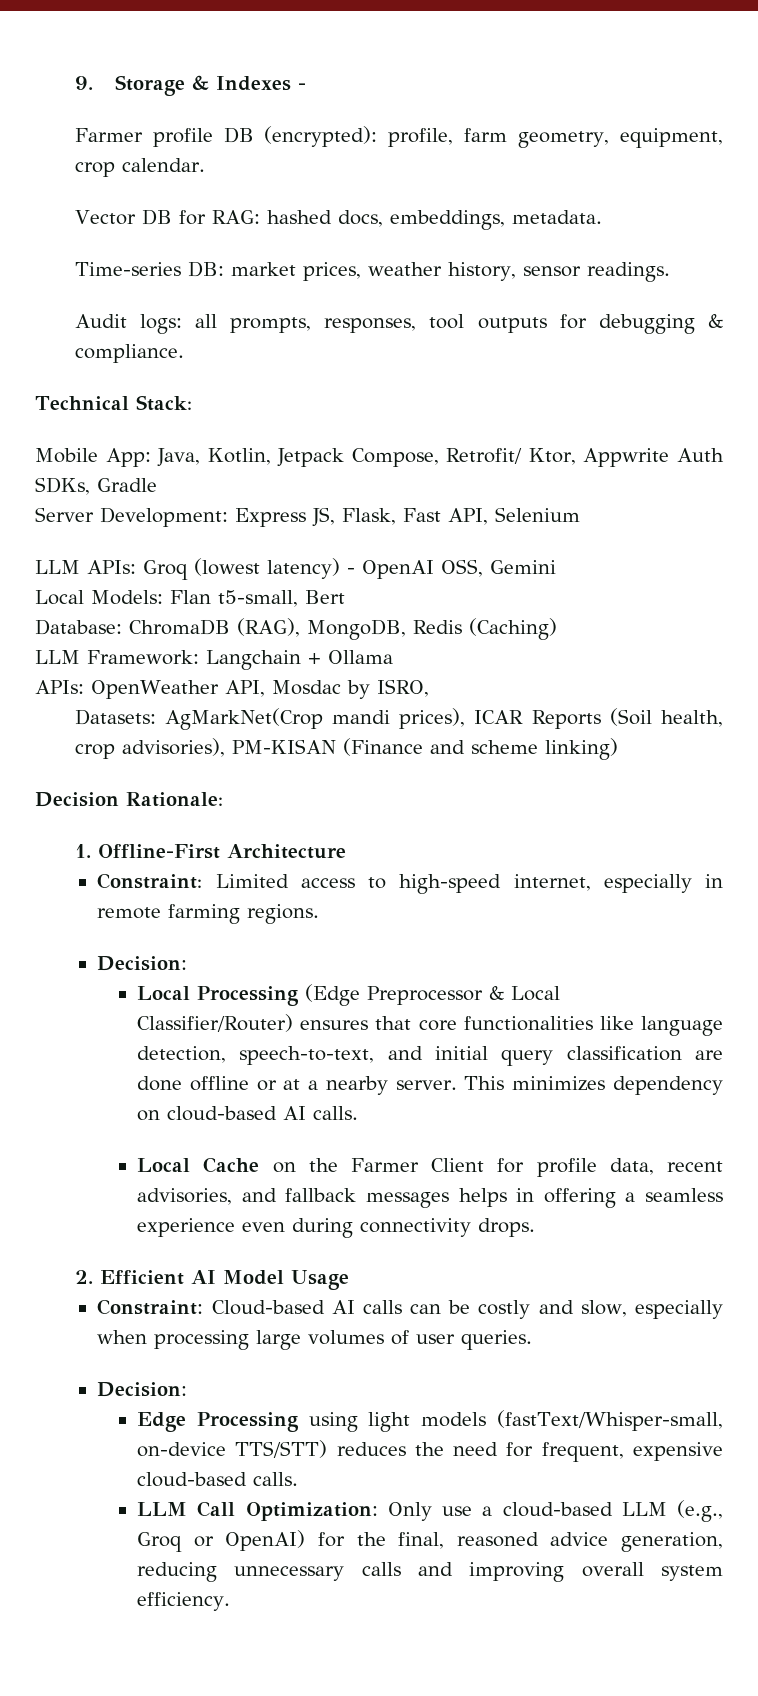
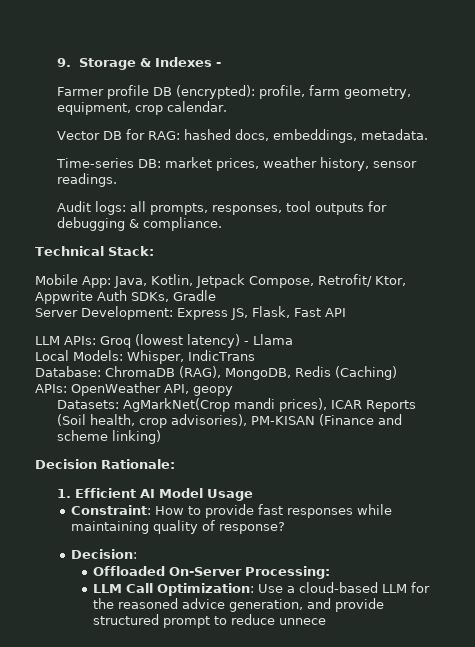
- Server Development: Express JS, Flask, Fast API, Selenium
+ Server Development: Express JS, Flask, Fast API
- LLM APIs: Groq (lowest latency) - OpenAI OSS, Gemini
+ LLM APIs: Groq (lowest latency) - Llama
- Local Models: Flan t5-small, Bert
+ Local Models: Whisper, IndicTrans
- LLM Framework: Langchain + Ollama
- APIs: OpenWeather API, Mosdac by ISRO,
+ APIs: OpenWeather API, geopy
- 1. Offline-First Architecture
- Constraint: Limited access to high-speed internet, especially in remote farming regions.
- Decision:
- Local Processing (Edge Preprocessor & Local Classifier/Router) ensures that core functionalities like language detection, speech-to-text, and initial query classification are done offline or at a nearby server. This minimizes dependency on cloud-based AI calls.
- Local Cache on the Farmer Client for profile data, recent advisories, and fallback messages helps in offering a seamless experience even during connectivity drops.
- 2. Efficient AI Model Usage
+ 1. Efficient AI Model Usage
- Constraint: Cloud-based AI calls can be costly and slow, especially when processing large volumes of user queries.
+ Constraint: How to provide fast responses while maintaining quality of response?
  Decision:
- Edge Processing using light models (fastText/Whisper-small, on-device TTS/STT) reduces the need for frequent, expensive cloud-based calls.
+ Offloaded On-Server Processing:
- LLM Call Optimization: Only use a cloud-based LLM (e.g., Groq or OpenAI) for the final, reasoned advice generation, reducing unnecessary calls and improving overall system efficiency.
+ LLM Call Optimization: Use a cloud-based LLM for the reasoned advice generation, and provide structured prompt to reduce unnece

